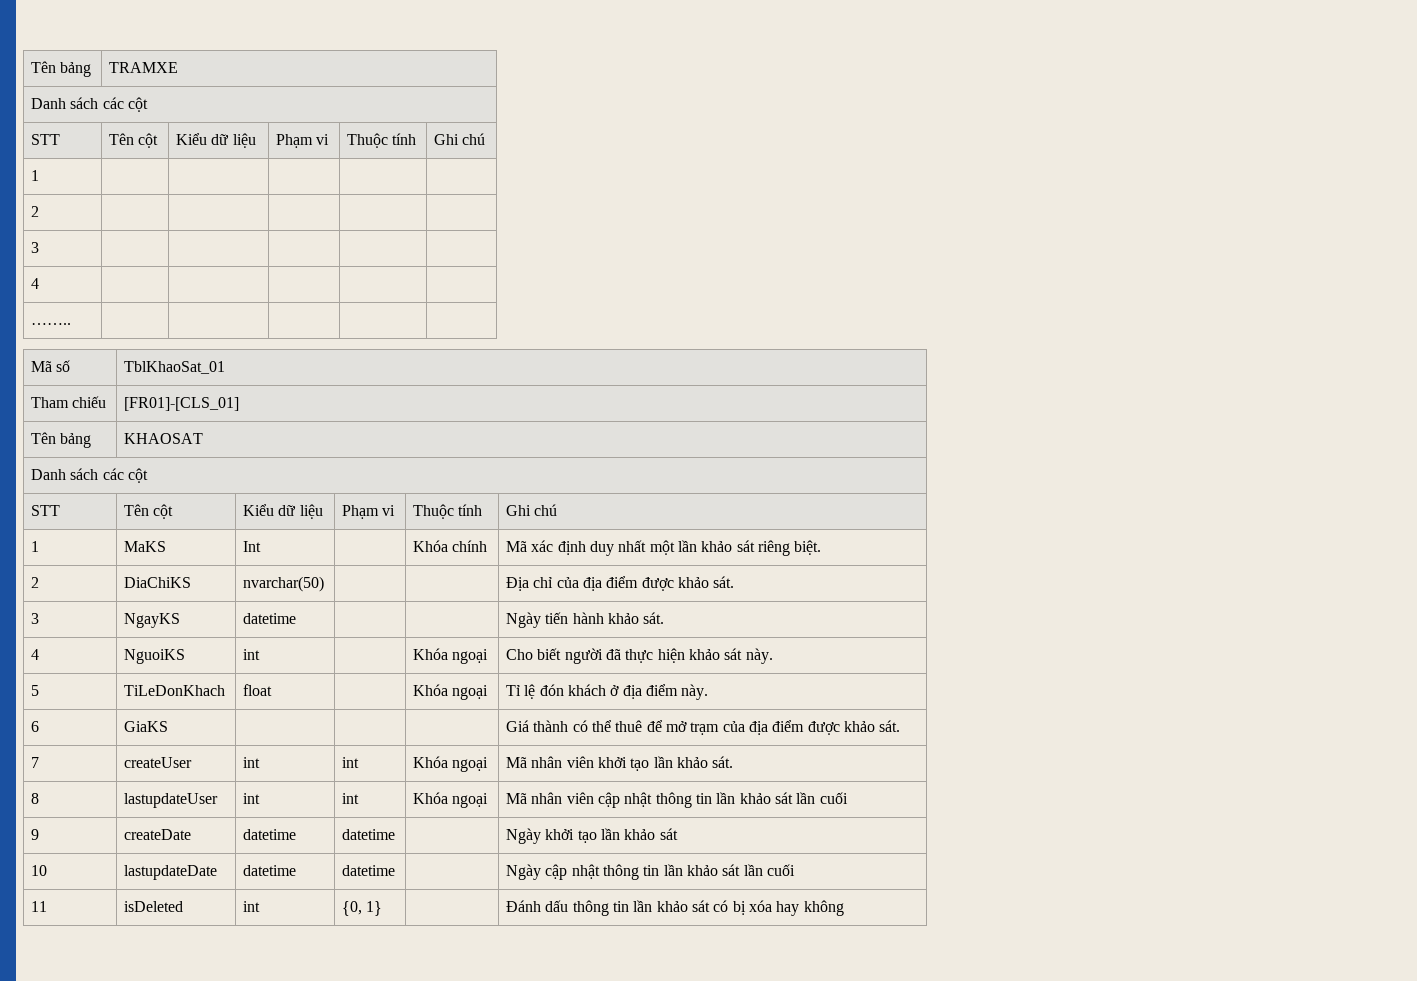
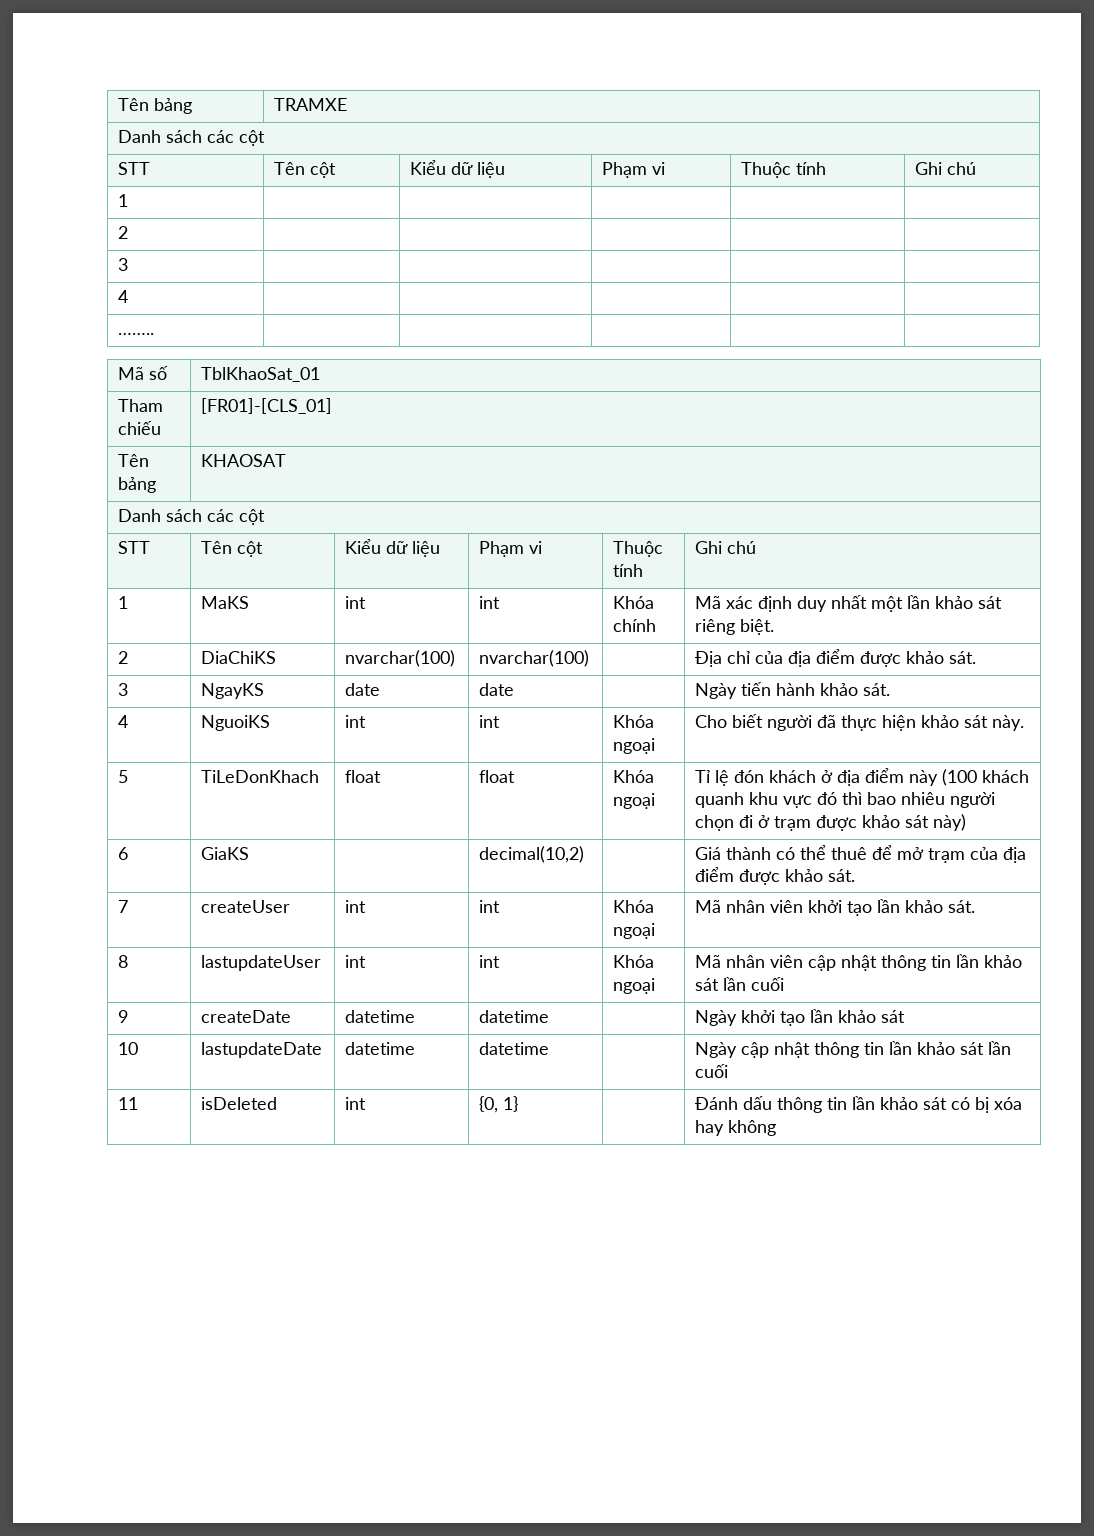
- 1 | MaKS | Int | | Khóa chính | Mã xác định duy nhất một lần khảo sát riêng biệt.
+ 1 | MaKS | int | int | Khóa chính | Mã xác định duy nhất một lần khảo sát riêng biệt.
- 2 | DiaChiKS | nvarchar(50) | | | Địa chỉ của địa điểm được khảo sát.
+ 2 | DiaChiKS | nvarchar(100) | nvarchar(100) | | Địa chỉ của địa điểm được khảo sát.
- 3 | NgayKS | datetime | | | Ngày tiến hành khảo sát.
+ 3 | NgayKS | date | date | | Ngày tiến hành khảo sát.
- 4 | NguoiKS | int | | Khóa ngoại | Cho biết người đã thực hiện khảo sát này.
+ 4 | NguoiKS | int | int | Khóa ngoại | Cho biết người đã thực hiện khảo sát này.
- 5 | TiLeDonKhach | float | | Khóa ngoại | Tỉ lệ đón khách ở địa điểm này.
+ 5 | TiLeDonKhach | float | float | Khóa ngoại | Tỉ lệ đón khách ở địa điểm này (100 khách quanh khu vực đó thì bao nhiêu người chọn đi ở trạm được khảo sát này)
- 6 | GiaKS | | | | Giá thành có thể thuê để mở trạm của địa điểm được khảo sát.
+ 6 | GiaKS | | decimal(10,2) | | Giá thành có thể thuê để mở trạm của địa điểm được khảo sát.

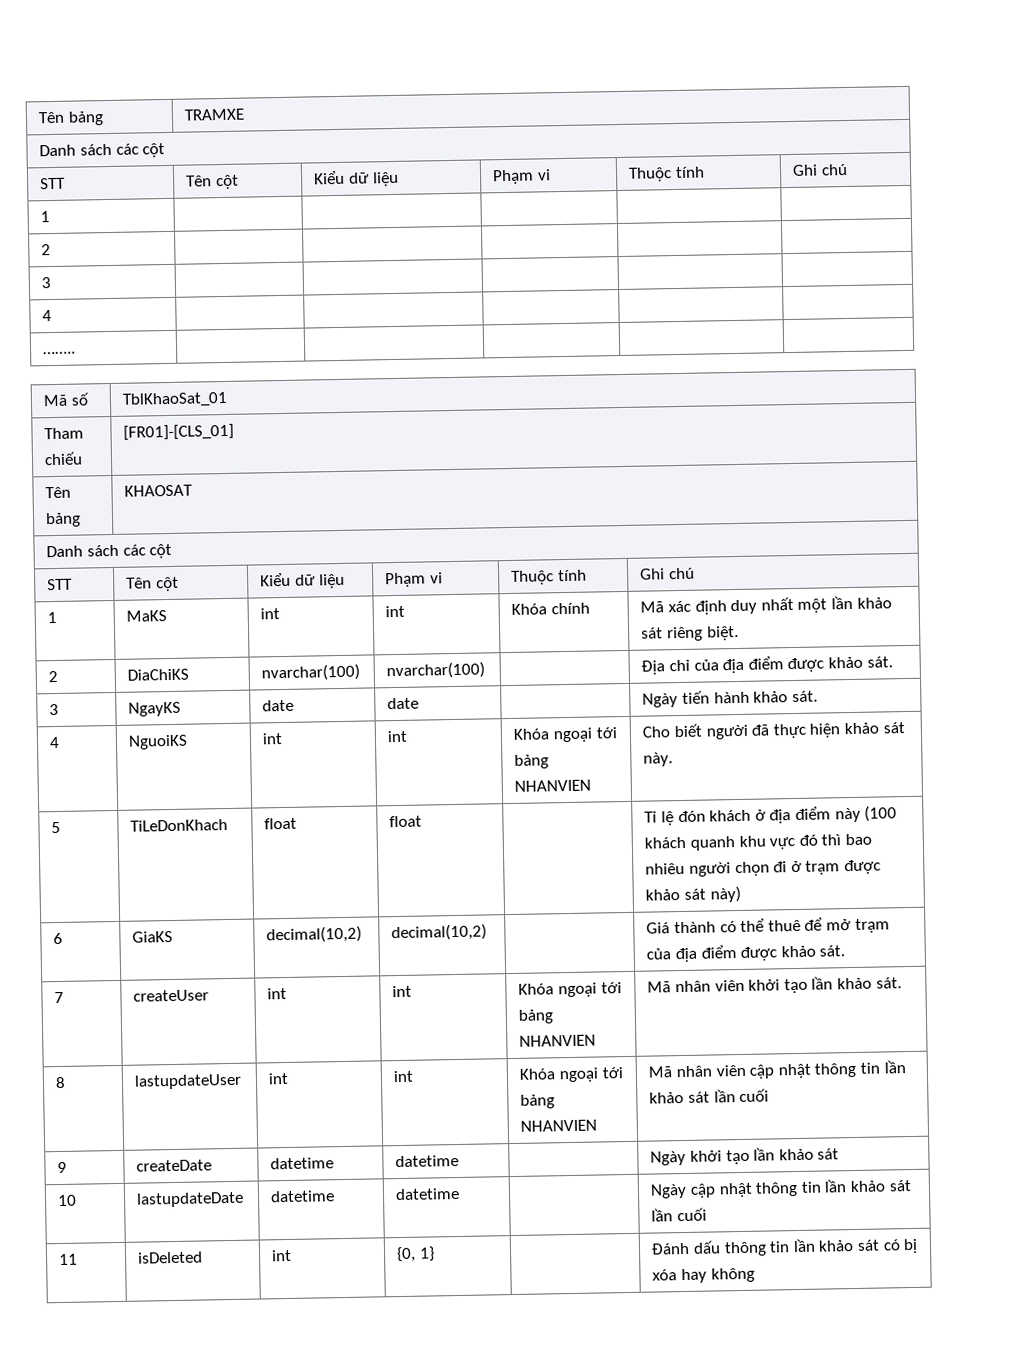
- 4 | NguoiKS | int | int | Khóa ngoại | Cho biết người đã thực hiện khảo sát này.
+ 4 | NguoiKS | int | int | Khóa ngoại tới bảng NHANVIEN | Cho biết người đã thực hiện khảo sát này.
- 5 | TiLeDonKhach | float | float | Khóa ngoại | Tỉ lệ đón khách ở địa điểm này (100 khách quanh khu vực đó thì bao nhiêu người chọn đi ở trạm được khảo sát này)
+ 5 | TiLeDonKhach | float | float | | Tỉ lệ đón khách ở địa điểm này (100 khách quanh khu vực đó thì bao nhiêu người chọn đi ở trạm được khảo sát này)
- 6 | GiaKS | | decimal(10,2) | | Giá thành có thể thuê để mở trạm của địa điểm được khảo sát.
+ 6 | GiaKS | decimal(10,2) | decimal(10,2) | | Giá thành có thể thuê để mở trạm của địa điểm được khảo sát.
- 7 | createUser | int | int | Khóa ngoại | Mã nhân viên khởi tạo lần khảo sát.
+ 7 | createUser | int | int | Khóa ngoại tới bảng NHANVIEN | Mã nhân viên khởi tạo lần khảo sát.
- 8 | lastupdateUser | int | int | Khóa ngoại | Mã nhân viên cập nhật thông tin lần khảo sát lần cuối
+ 8 | lastupdateUser | int | int | Khóa ngoại tới bảng NHANVIEN | Mã nhân viên cập nhật thông tin lần khảo sát lần cuối

